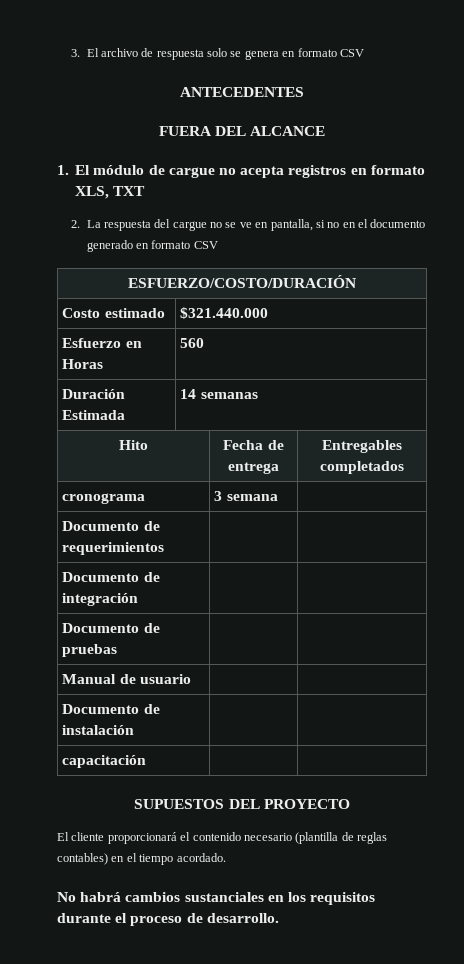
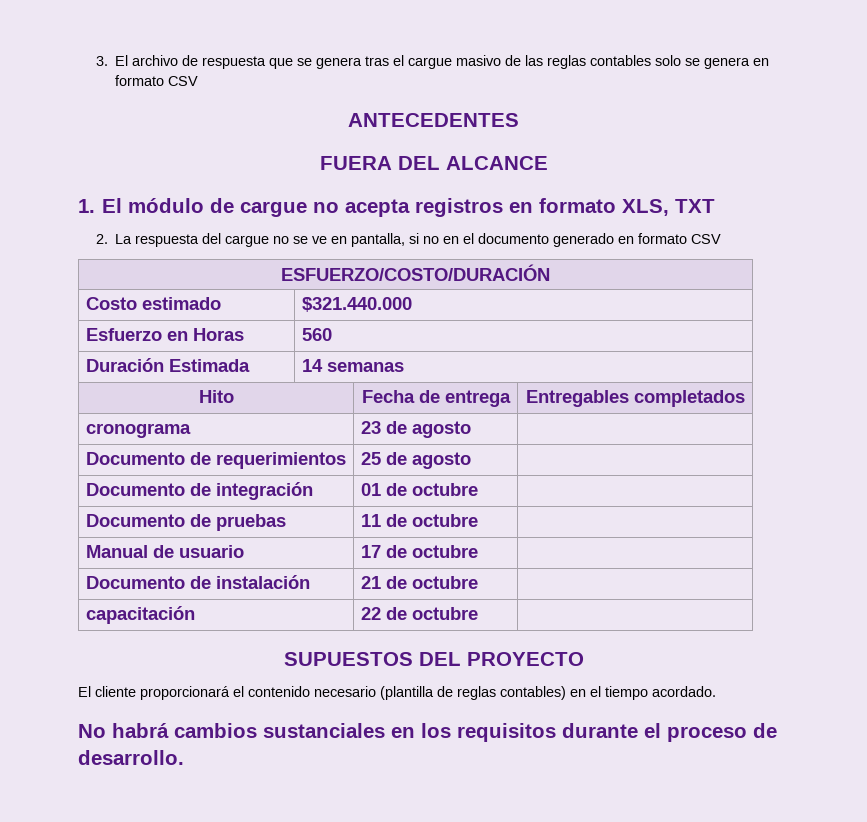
- 3. El archivo de respuesta solo se genera en formato CSV
+ 3. El archivo de respuesta que se genera tras el cargue masivo de las reglas contables solo se genera en formato CSV
- cronograma | 3 semana |
+ cronograma | 23 de agosto |
- Documento de requerimientos | |
+ Documento de requerimientos | 25 de agosto |
- Documento de integración | |
+ Documento de integración | 01 de octubre |
- Documento de pruebas | |
+ Documento de pruebas | 11 de octubre |
- Manual de usuario | |
+ Manual de usuario | 17 de octubre |
- Documento de instalación | |
- capacitación | |
+ Documento de instalación | 21 de octubre |
+ capacitación | 22 de octubre |

